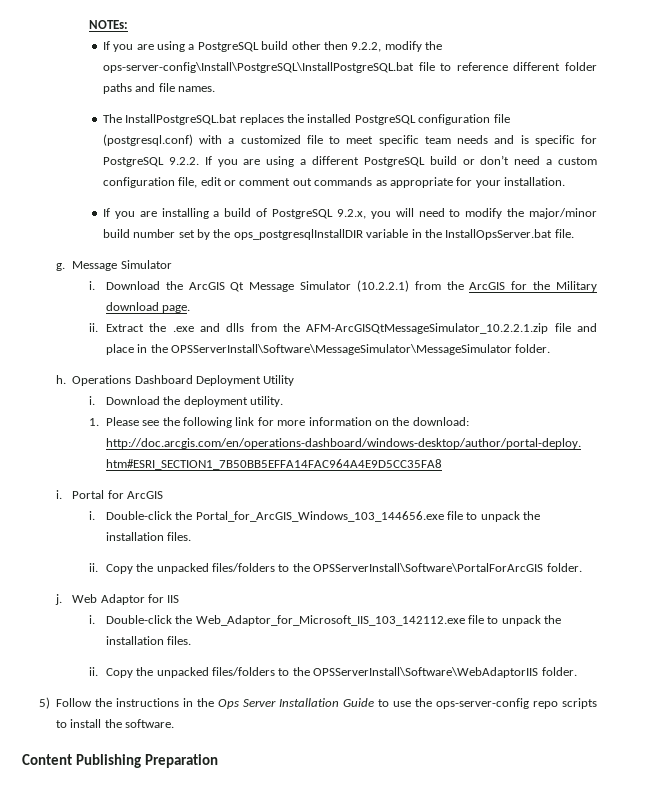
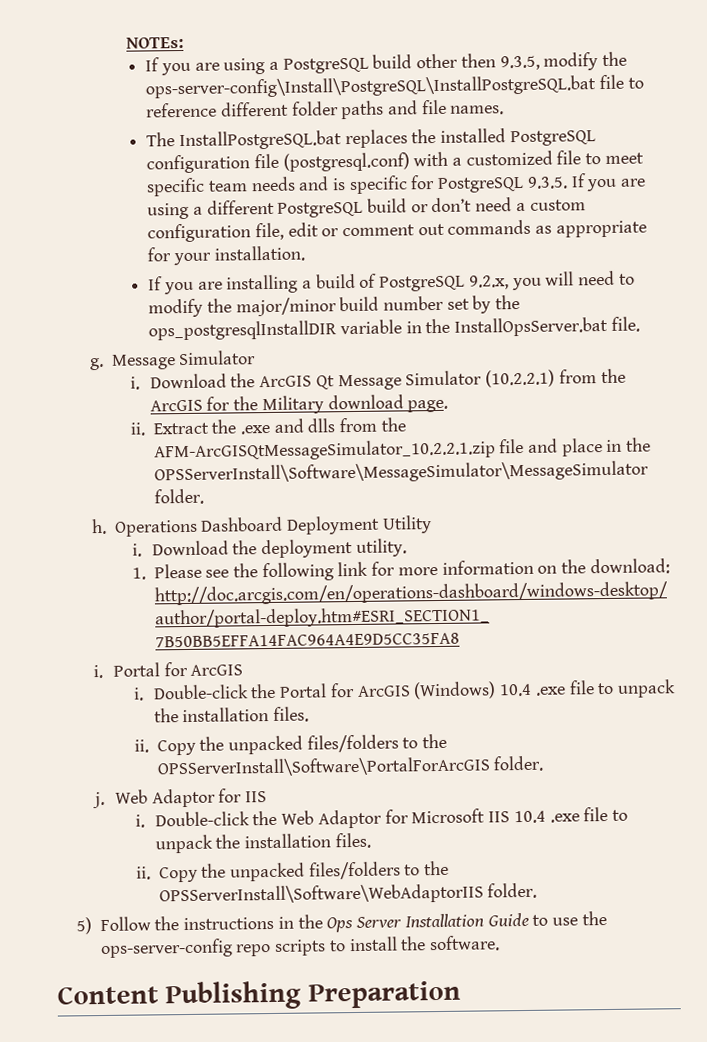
- If you are using a PostgreSQL build other then 9.2.2, modify the ops-server-config\Install\PostgreSQL\InstallPostgreSQL.bat file to reference different folder paths and file names.
+ If you are using a PostgreSQL build other then 9.3.5, modify the ops-server-config\Install\PostgreSQL\InstallPostgreSQL.bat file to reference different folder paths and file names.
- The InstallPostgreSQL.bat replaces the installed PostgreSQL configuration file (postgresql.conf) with a customized file to meet specific team needs and is specific for PostgreSQL 9.2.2. If you are using a different PostgreSQL build or don’t need a custom configuration file, edit or comment out commands as appropriate for your installation.
+ The InstallPostgreSQL.bat replaces the installed PostgreSQL configuration file (postgresql.conf) with a customized file to meet specific team needs and is specific for PostgreSQL 9.3.5. If you are using a different PostgreSQL build or don’t need a custom configuration file, edit or comment out commands as appropriate for your installation.
- Double-click the Portal_for_ArcGIS_Windows_103_144656.exe file to unpack the installation files.
+ Double-click the Portal for ArcGIS (Windows) 10.4 .exe file to unpack the installation files.
- Double-click the Web_Adaptor_for_Microsoft_IIS_103_142112.exe file to unpack the installation files.
+ Double-click the Web Adaptor for Microsoft IIS 10.4 .exe file to unpack the installation files.

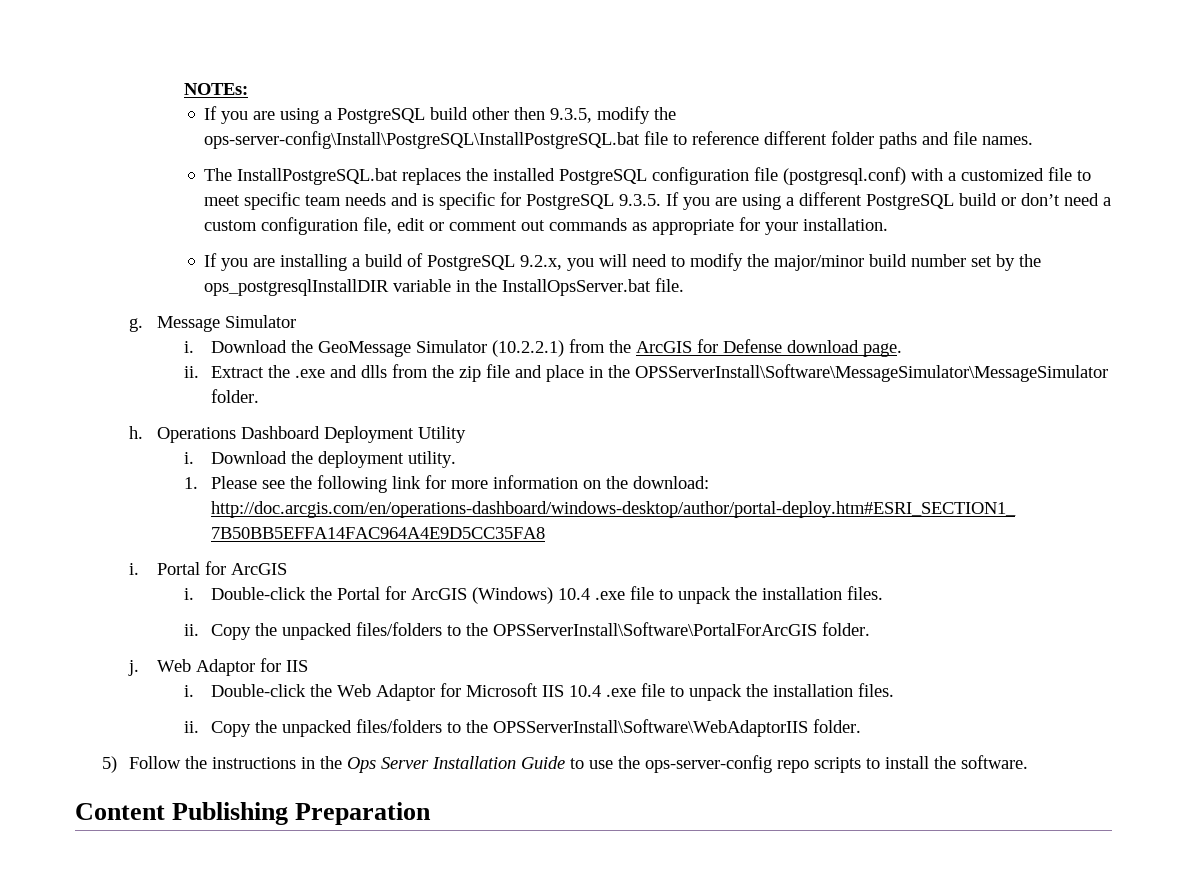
- Download the ArcGIS Qt Message Simulator (10.2.2.1) from the ArcGIS for the Military download page.
+ Download the GeoMessage Simulator (10.2.2.1) from the ArcGIS for Defense download page.
- Extract the .exe and dlls from the AFM-ArcGISQtMessageSimulator_10.2.2.1.zip file and place in the OPSServerInstall\Software\MessageSimulator\MessageSimulator folder.
+ Extract the .exe and dlls from the zip file and place in the OPSServerInstall\Software\MessageSimulator\MessageSimulator folder.

